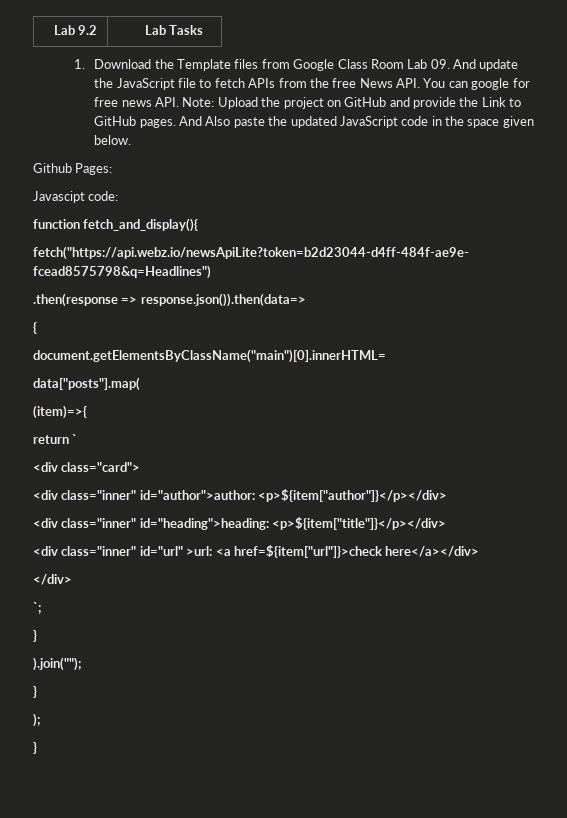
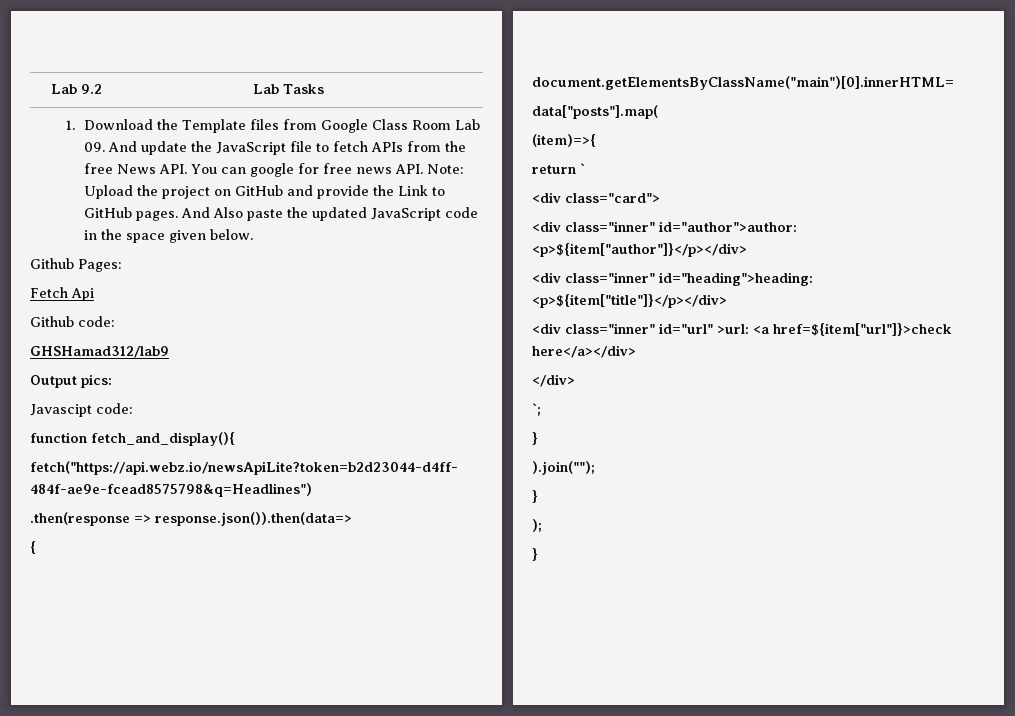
+ Fetch Api
+ Github code:
+ GHSHamad312/lab9
+ Output pics:

